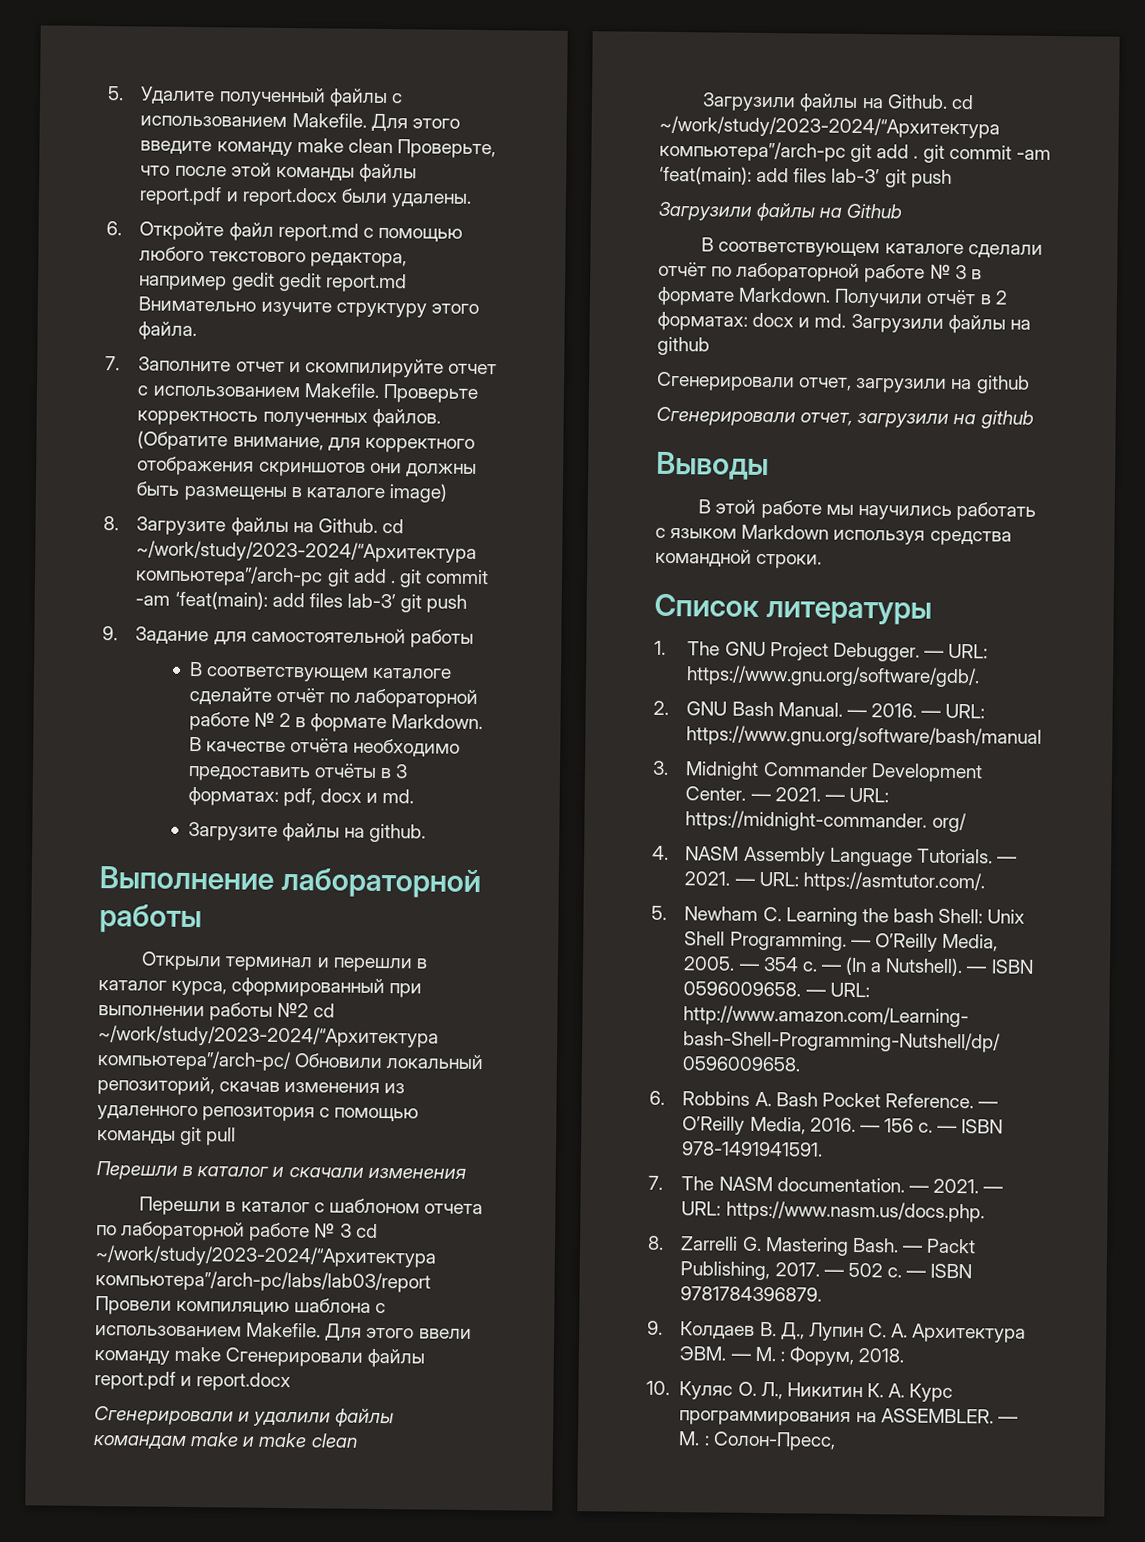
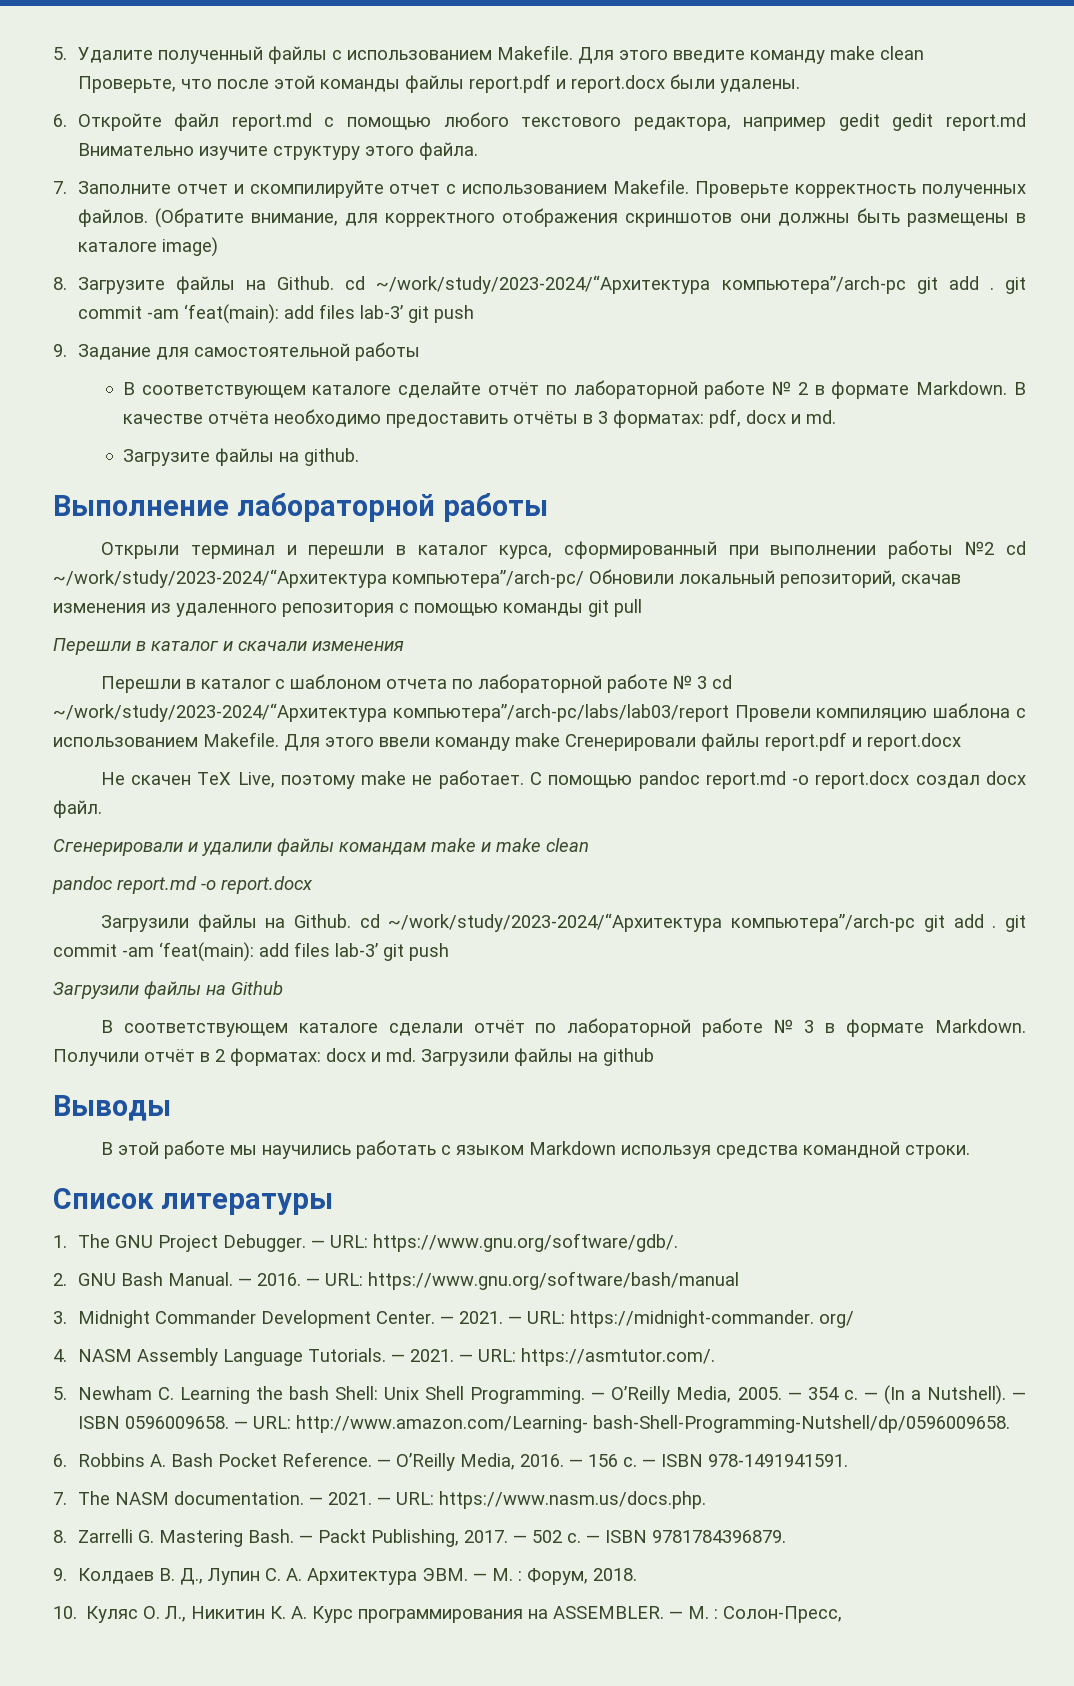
+ Не скачен TeX Live, поэтому make не работает. С помощью pandoc report.md -o report.docx создал docx файл.
  Сгенерировали и удалили файлы командам make и make clean
+ pandoc report.md -o report.docx
  Загрузили файлы на github
- Сгенерировали отчет, загрузили на github
- Сгенерировали отчет, загрузили на github

